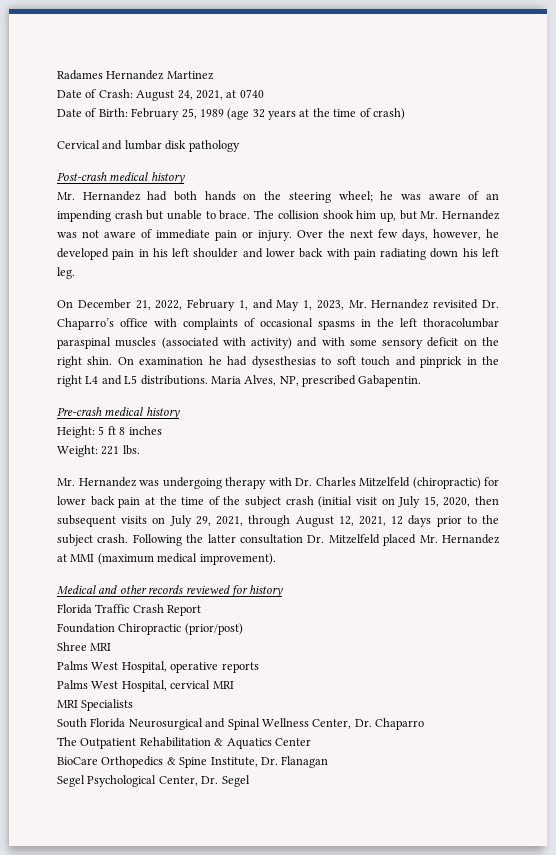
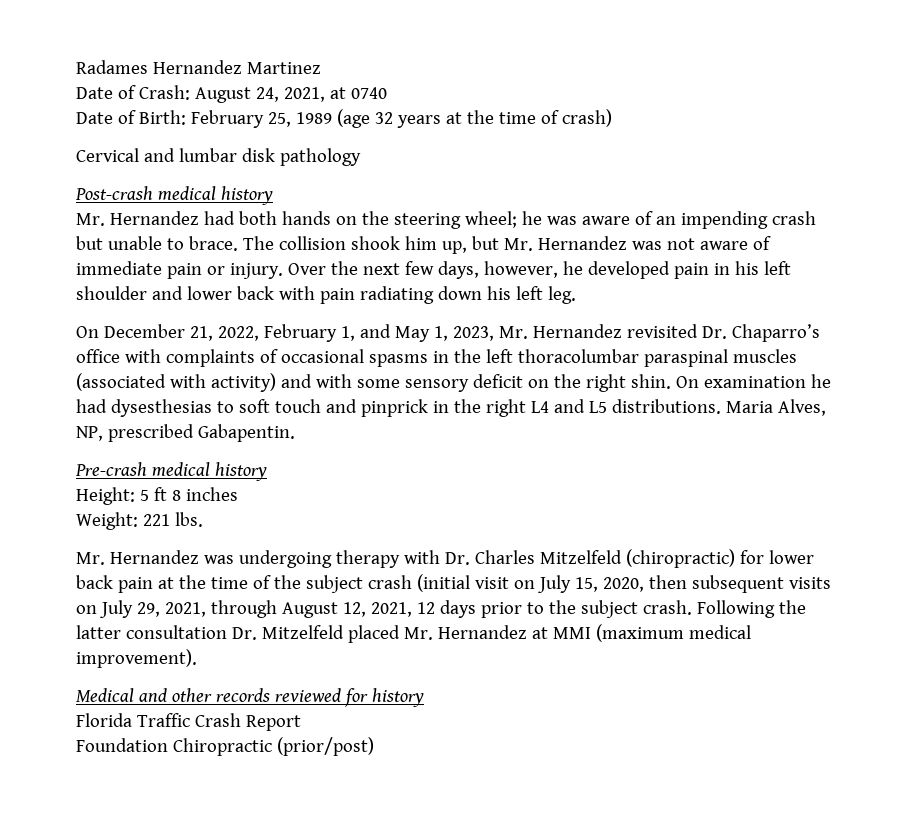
- Shree MRI
- Palms West Hospital, operative reports
- Palms West Hospital, cervical MRI
- MRI Specialists
- South Florida Neurosurgical and Spinal Wellness Center, Dr. Chaparro
- The Outpatient Rehabilitation & Aquatics Center
- BioCare Orthopedics & Spine Institute, Dr. Flanagan
- Segel Psychological Center, Dr. Segel

